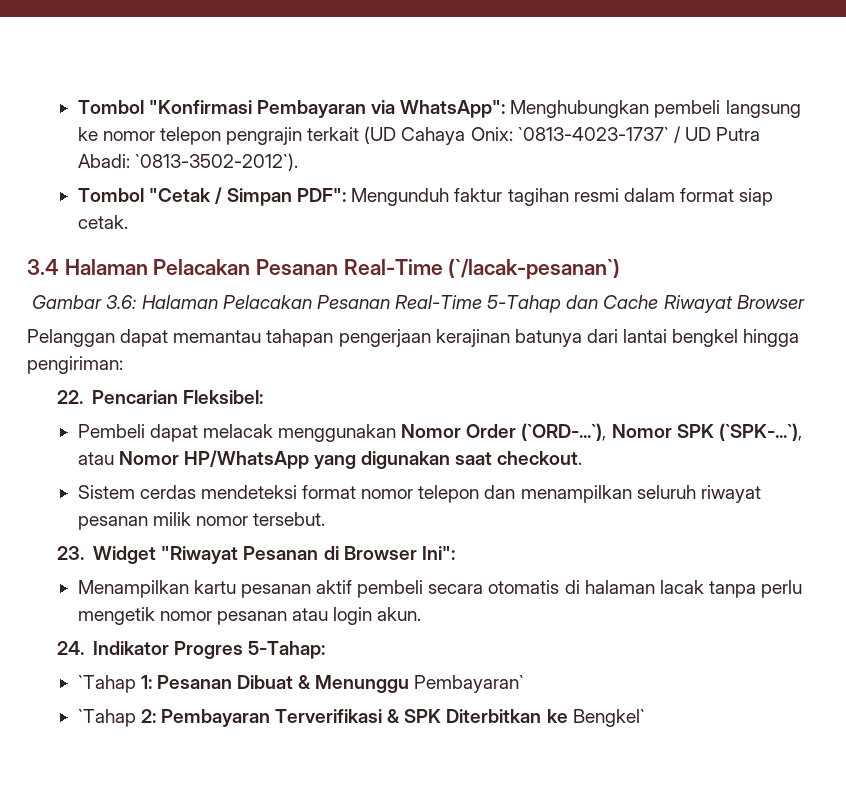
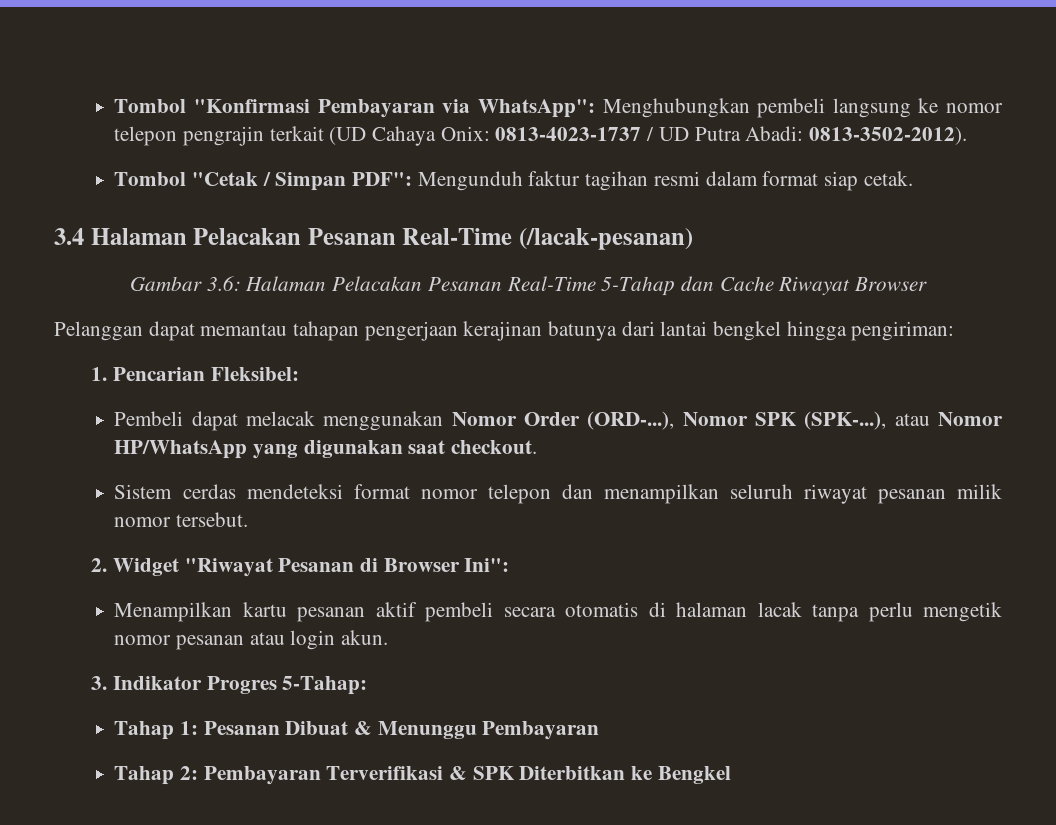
- Tombol "Konfirmasi Pembayaran via WhatsApp": Menghubungkan pembeli langsung ke nomor telepon pengrajin terkait (UD Cahaya Onix: `0813-4023-1737` / UD Putra Abadi: `0813-3502-2012`).
+ Tombol "Konfirmasi Pembayaran via WhatsApp": Menghubungkan pembeli langsung ke nomor telepon pengrajin terkait (UD Cahaya Onix: 0813-4023-1737 / UD Putra Abadi: 0813-3502-2012).
- 3.4 Halaman Pelacakan Pesanan Real-Time (`/lacak-pesanan`)
+ 3.4 Halaman Pelacakan Pesanan Real-Time (/lacak-pesanan)
- 22. Pencarian Fleksibel:
+ 1. Pencarian Fleksibel:
- Pembeli dapat melacak menggunakan Nomor Order (`ORD-...`), Nomor SPK (`SPK-...`), atau Nomor HP/WhatsApp yang digunakan saat checkout.
+ Pembeli dapat melacak menggunakan Nomor Order (ORD-...), Nomor SPK (SPK-...), atau Nomor HP/WhatsApp yang digunakan saat checkout.
- 23. Widget "Riwayat Pesanan di Browser Ini":
+ 2. Widget "Riwayat Pesanan di Browser Ini":
- 24. Indikator Progres 5-Tahap:
+ 3. Indikator Progres 5-Tahap:
- `Tahap 1: Pesanan Dibuat & Menunggu Pembayaran`
- `Tahap 2: Pembayaran Terverifikasi & SPK Diterbitkan ke Bengkel`
+ Tahap 1: Pesanan Dibuat & Menunggu Pembayaran
+ Tahap 2: Pembayaran Terverifikasi & SPK Diterbitkan ke Bengkel

